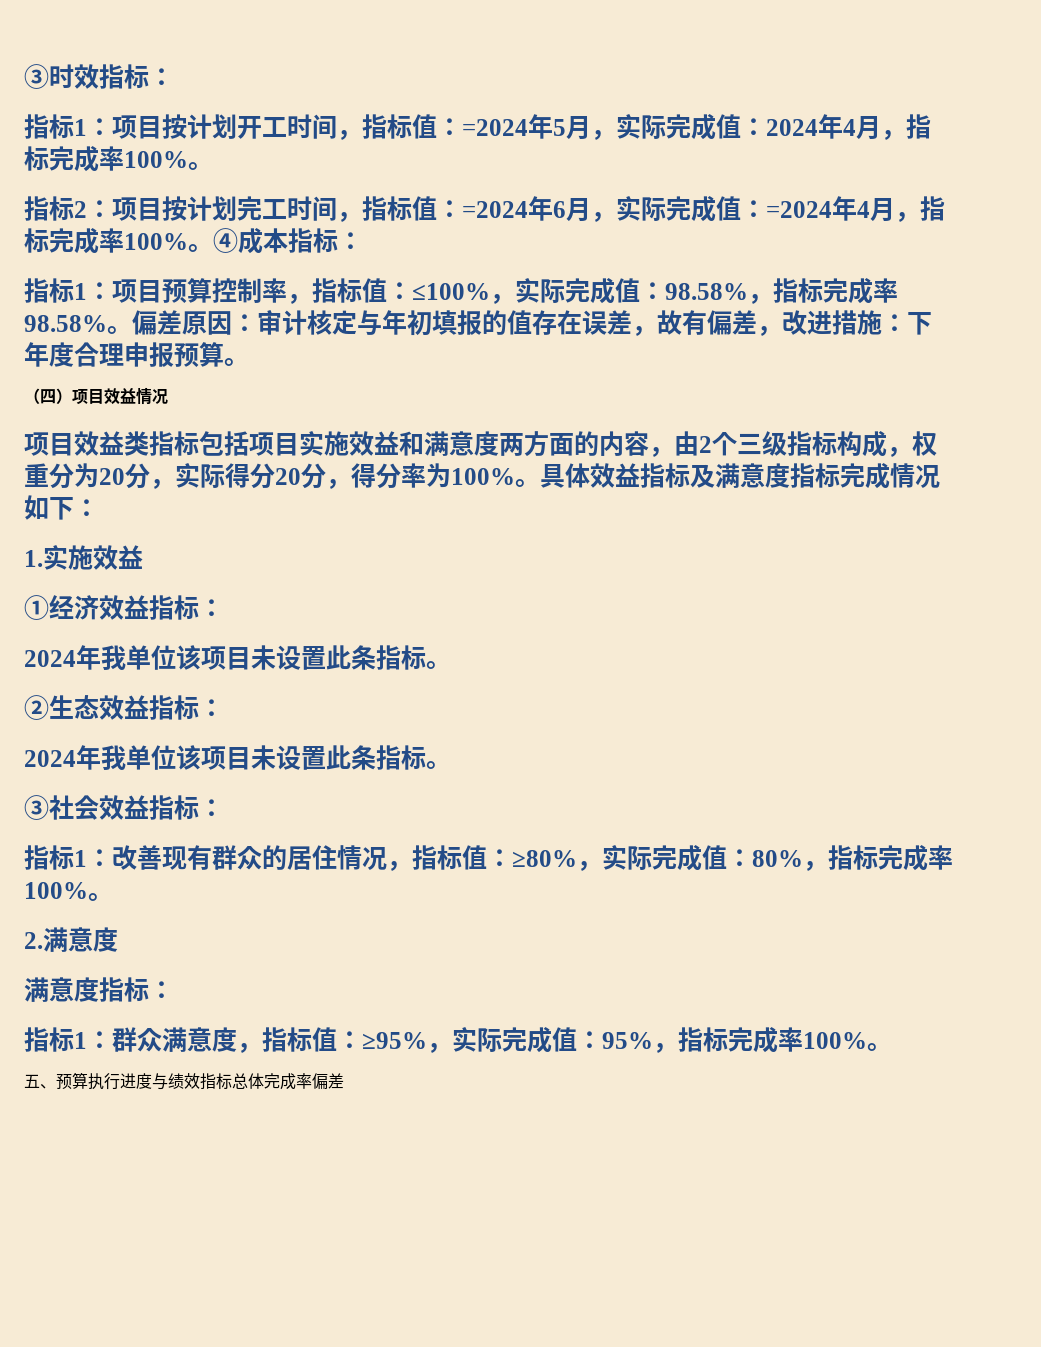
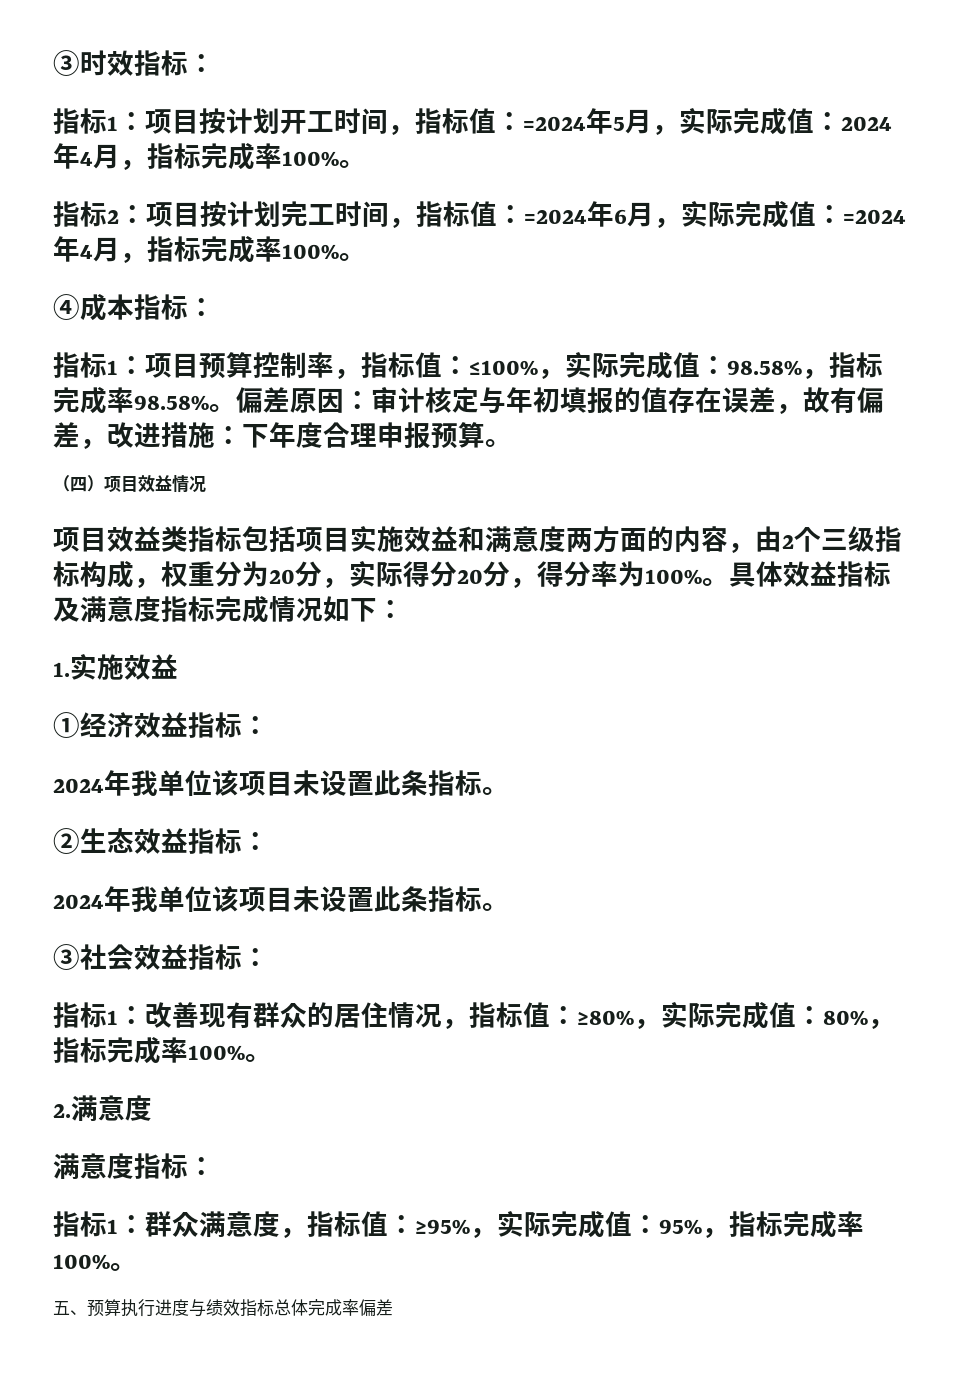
- 指标2：项目按计划完工时间，指标值：=2024年6月，实际完成值：=2024年4月，指标完成率100%。④成本指标：
+ 指标2：项目按计划完工时间，指标值：=2024年6月，实际完成值：=2024年4月，指标完成率100%。
+ ④成本指标：

